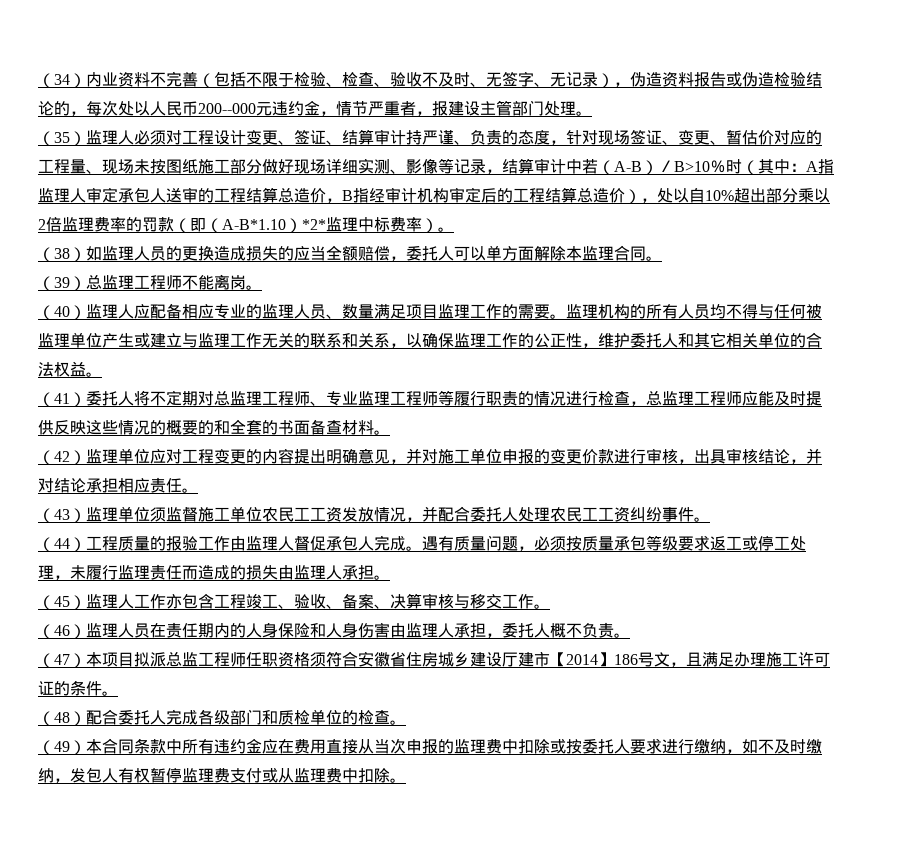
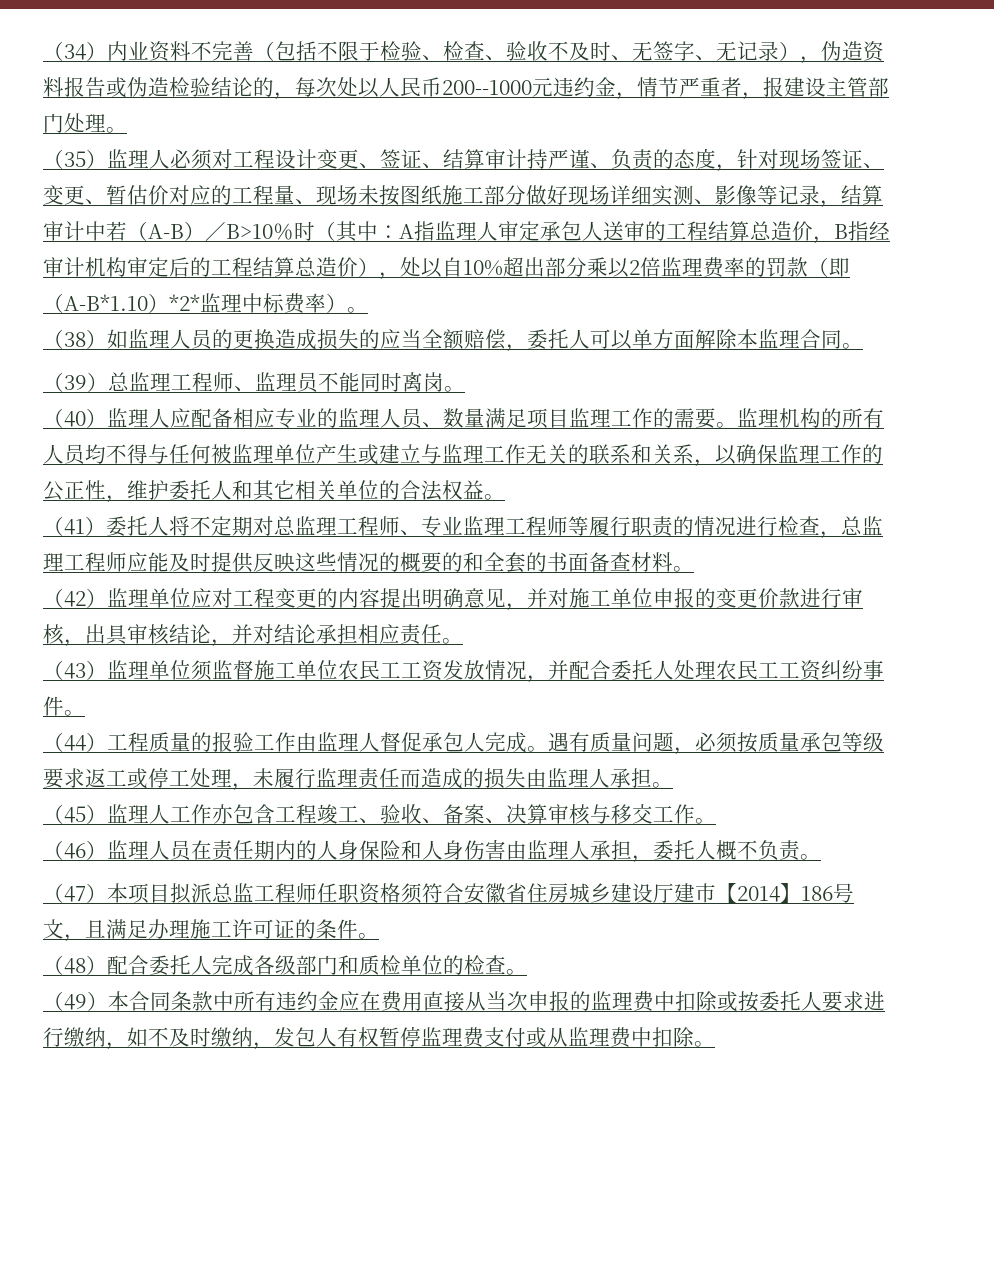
- （34）内业资料不完善（包括不限于检验、检查、验收不及时、无签字、无记录），伪造资料报告或伪造检验结论的，每次处以人民币200--000元违约金，情节严重者，报建设主管部门处理。
+ （34）内业资料不完善（包括不限于检验、检查、验收不及时、无签字、无记录），伪造资料报告或伪造检验结论的，每次处以人民币200--1000元违约金，情节严重者，报建设主管部门处理。
- （39）总监理工程师不能离岗。
+ （39）总监理工程师、监理员不能同时离岗。

